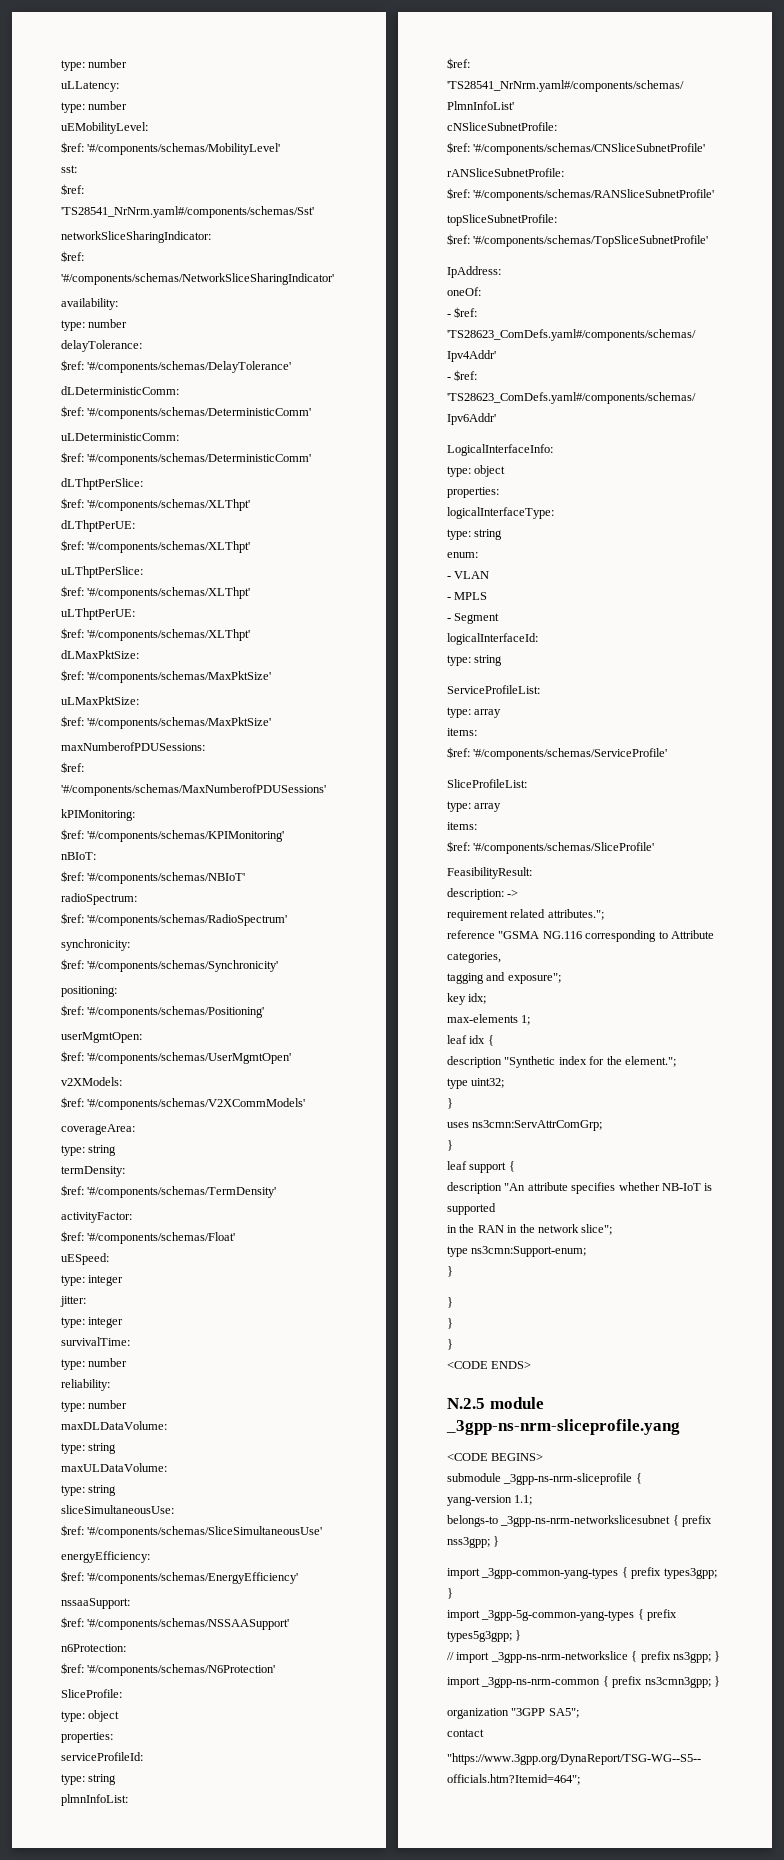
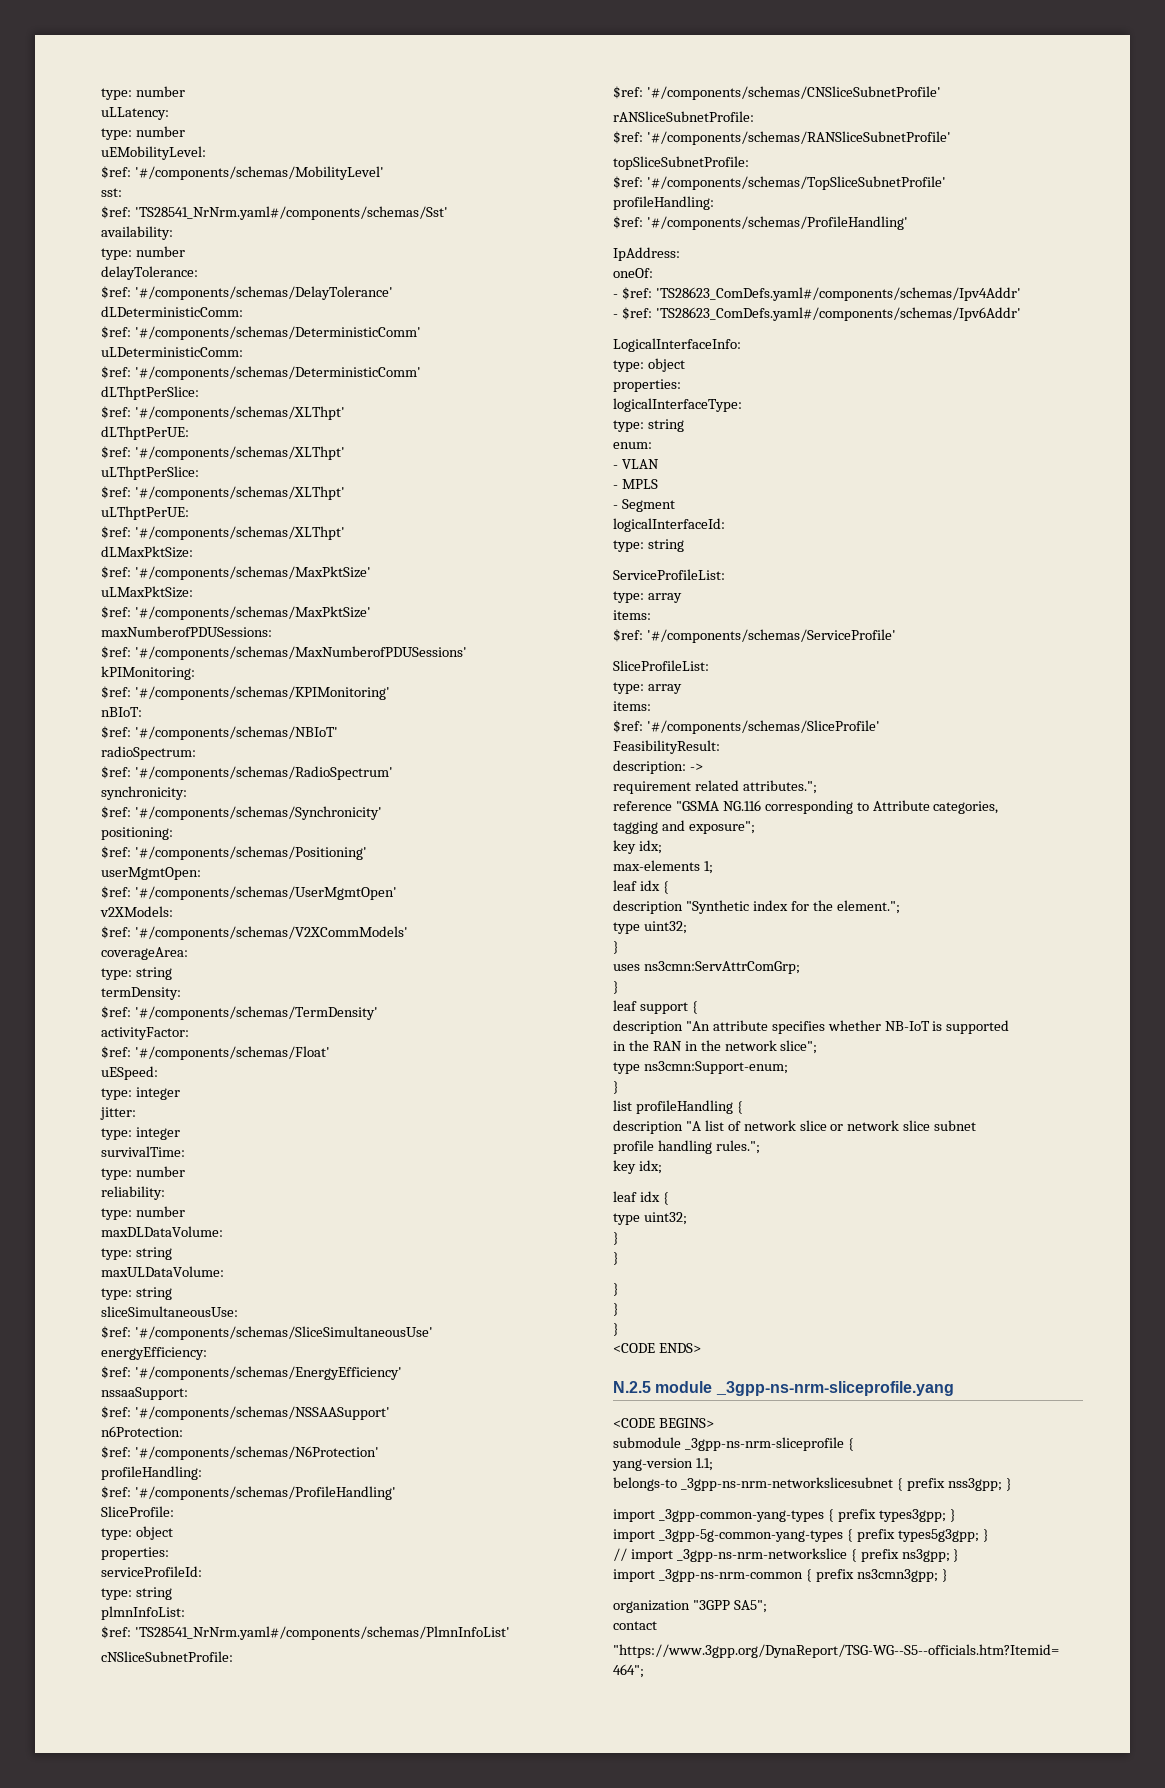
- networkSliceSharingIndicator:
- $ref: '#/components/schemas/NetworkSliceSharingIndicator'
  $ref: '#/components/schemas/N6Protection'
+ profileHandling:
+ $ref: '#/components/schemas/ProfileHandling'
  $ref: '#/components/schemas/TopSliceSubnetProfile'
+ profileHandling:
+ $ref: '#/components/schemas/ProfileHandling'
+ list profileHandling {
+ description "A list of network slice or network slice subnet
+ profile handling rules.";
+ key idx;
+ leaf idx {
+ type uint32;
+ }
+ }

